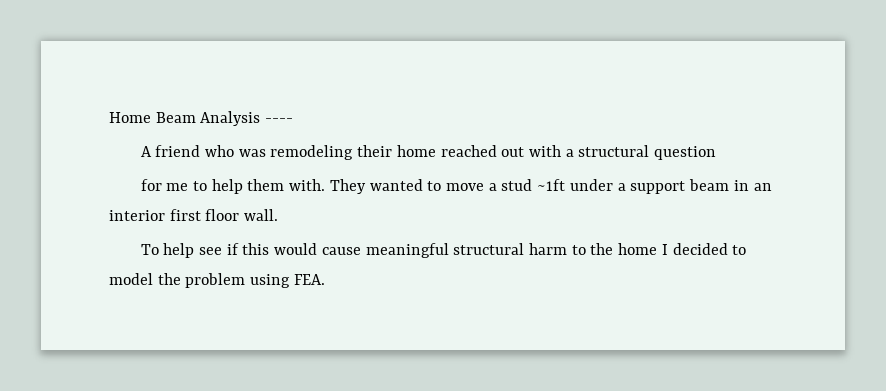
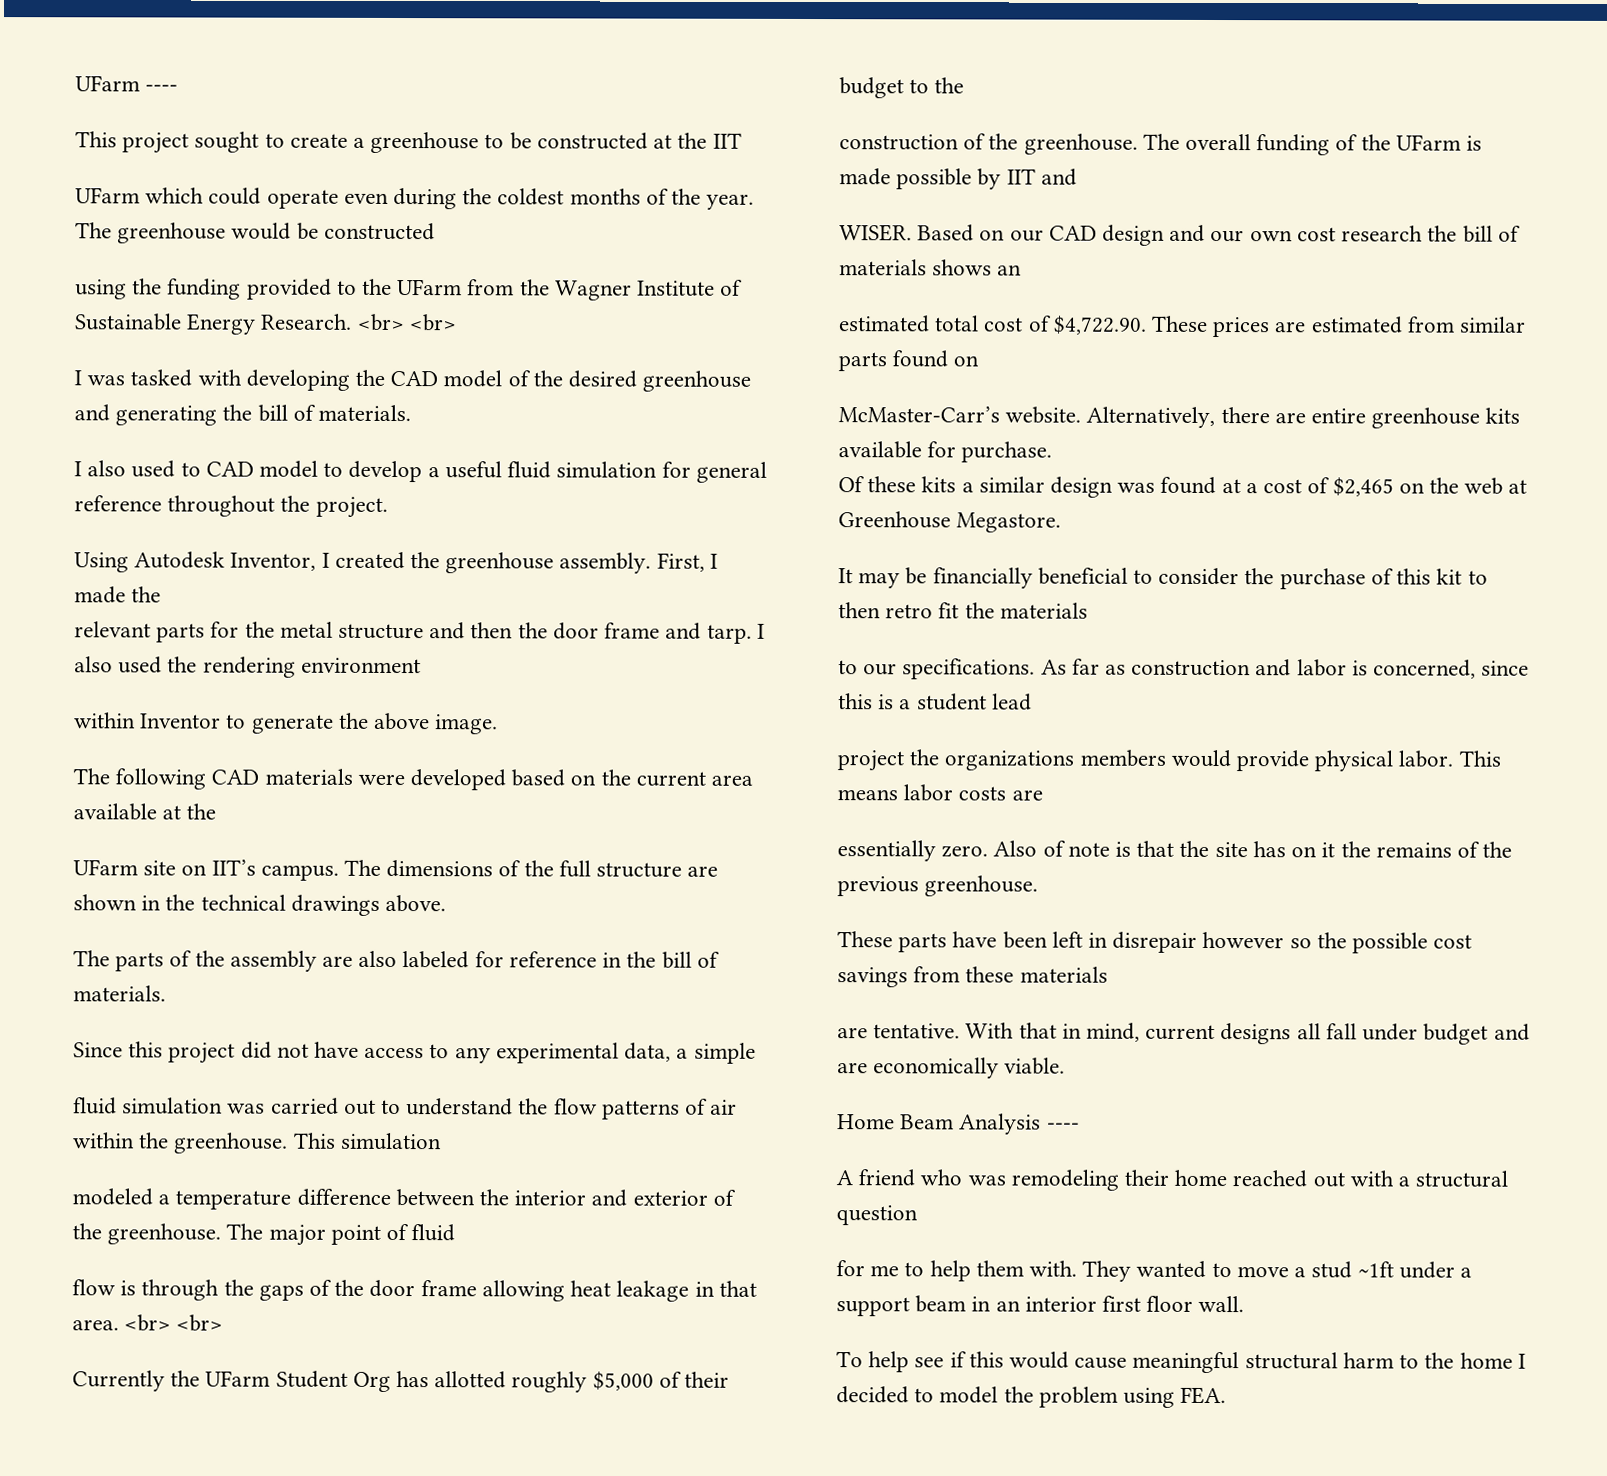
+ UFarm ----
+ This project sought to create a greenhouse to be constructed at the IIT
+ UFarm which could operate even during the coldest months of the year. The greenhouse would be constructed
+ using the funding provided to the UFarm from the Wagner Institute of Sustainable Energy Research. <br> <br>
+ I was tasked with developing the CAD model of the desired greenhouse and generating the bill of materials.
+ I also used to CAD model to develop a useful fluid simulation for general reference throughout the project.
+ Using Autodesk Inventor, I created the greenhouse assembly. First, I made the
+ relevant parts for the metal structure and then the door frame and tarp. I also used the rendering environment
+ within Inventor to generate the above image.
+ The following CAD materials were developed based on the current area available at the
+ UFarm site on IIT’s campus. The dimensions of the full structure are shown in the technical drawings above.
+ The parts of the assembly are also labeled for reference in the bill of materials.
+ Since this project did not have access to any experimental data, a simple
+ fluid simulation was carried out to understand the flow patterns of air within the greenhouse. This simulation
+ modeled a temperature difference between the interior and exterior of the greenhouse. The major point of fluid
+ flow is through the gaps of the door frame allowing heat leakage in that area. <br> <br>
+ Currently the UFarm Student Org has allotted roughly $5,000 of their budget to the
+ construction of the greenhouse. The overall funding of the UFarm is made possible by IIT and
+ WISER. Based on our CAD design and our own cost research the bill of materials shows an
+ estimated total cost of $4,722.90. These prices are estimated from similar parts found on
+ McMaster-Carr’s website. Alternatively, there are entire greenhouse kits available for purchase.
+ Of these kits a similar design was found at a cost of $2,465 on the web at Greenhouse Megastore.
+ It may be financially beneficial to consider the purchase of this kit to then retro fit the materials
+ to our specifications. As far as construction and labor is concerned, since this is a student lead
+ project the organizations members would provide physical labor. This means labor costs are
+ essentially zero. Also of note is that the site has on it the remains of the previous greenhouse.
+ These parts have been left in disrepair however so the possible cost savings from these materials
+ are tentative. With that in mind, current designs all fall under budget and are economically viable.

